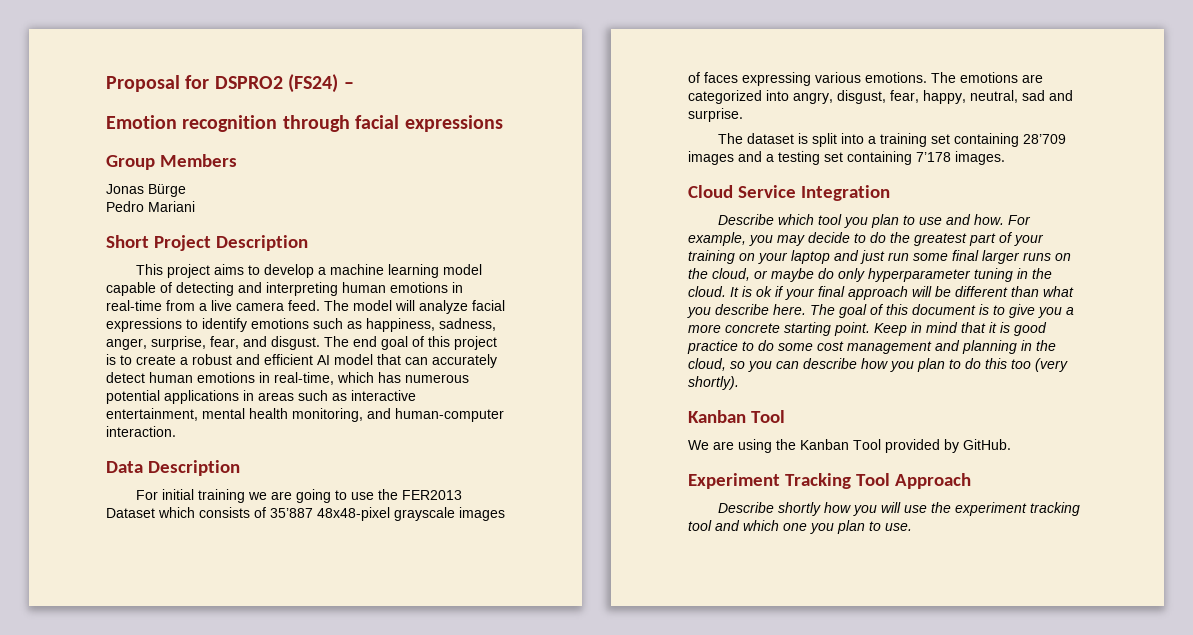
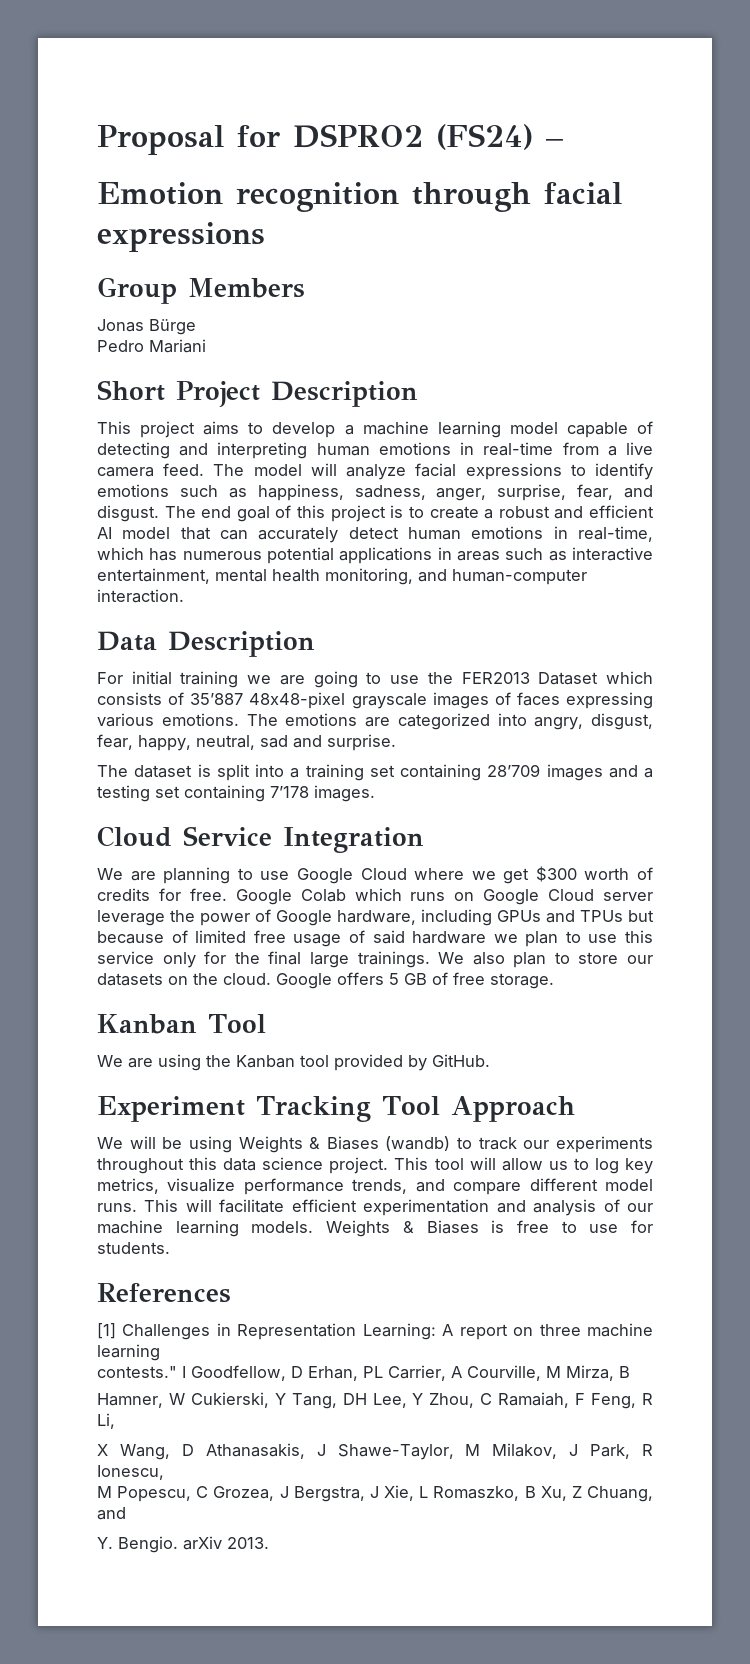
- Describe which tool you plan to use and how. For example, you may decide to do the greatest part of your training on your laptop and just run some final larger runs on the cloud, or maybe do only hyperparameter tuning in the cloud. It is ok if your final approach will be different than what you describe here. The goal of this document is to give you a more concrete starting point. Keep in mind that it is good practice to do some cost management and planning in the cloud, so you can describe how you plan to do this too (very shortly).
+ We are planning to use Google Cloud where we get $300 worth of credits for free. Google Colab which runs on Google Cloud server leverage the power of Google hardware, including GPUs and TPUs but because of limited free usage of said hardware we plan to use this service only for the final large trainings. We also plan to store our datasets on the cloud. Google offers 5 GB of free storage.
- We are using the Kanban Tool provided by GitHub.
+ We are using the Kanban tool provided by GitHub.
- Describe shortly how you will use the experiment tracking tool and which one you plan to use.
+ We will be using Weights & Biases (wandb) to track our experiments throughout this data science project. This tool will allow us to log key metrics, visualize performance trends, and compare different model runs. This will facilitate efficient experimentation and analysis of our machine learning models. Weights & Biases is free to use for students.
+ References
+ [1] Challenges in Representation Learning: A report on three machine learning
+ contests." I Goodfellow, D Erhan, PL Carrier, A Courville, M Mirza, B
+ Hamner, W Cukierski, Y Tang, DH Lee, Y Zhou, C Ramaiah, F Feng, R Li,
+ X Wang, D Athanasakis, J Shawe-Taylor, M Milakov, J Park, R Ionescu,
+ M Popescu, C Grozea, J Bergstra, J Xie, L Romaszko, B Xu, Z Chuang, and
+ Y. Bengio. arXiv 2013.

